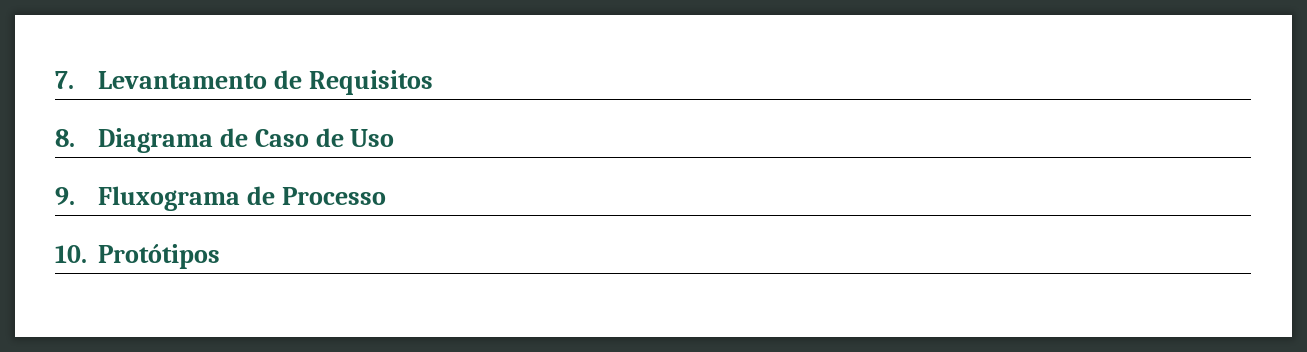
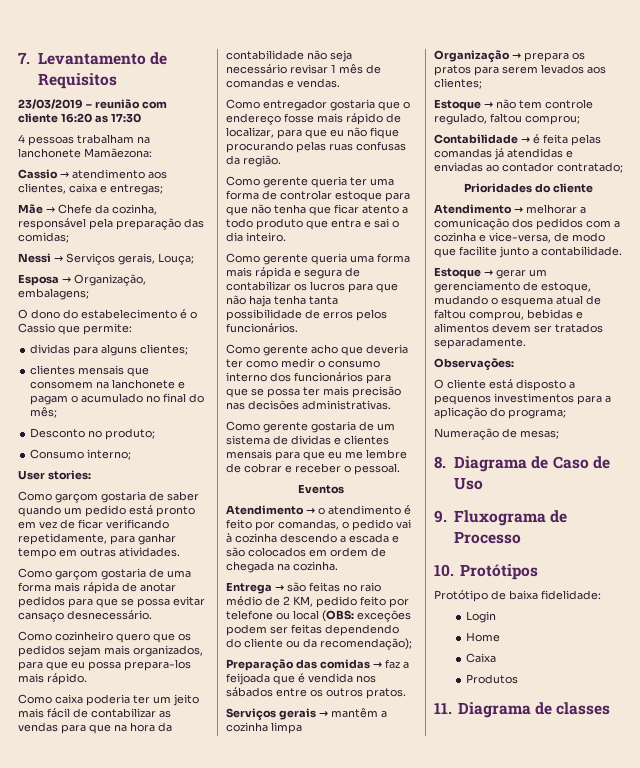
+ 23/03/2019 – reunião com cliente 16:20 as 17:30
+ 4 pessoas trabalham na lanchonete Mamãezona:
+ Cassio → atendimento aos clientes, caixa e entregas;
+ Mãe → Chefe da cozinha, responsável pela preparação das comidas;
+ Nessi → Serviços gerais, Louça;
+ Esposa → Organização, embalagens;
+ O dono do estabelecimento é o Cassio que permite:
+ dividas para alguns clientes;
+ clientes mensais que consomem na lanchonete e pagam o acumulado no final do mês;
+ Desconto no produto;
+ Consumo interno;
+ User stories:
+ Como garçom gostaria de saber quando um pedido está pronto em vez de ficar verificando repetidamente, para ganhar tempo em outras atividades.
+ Como garçom gostaria de uma forma mais rápida de anotar pedidos para que se possa evitar cansaço desnecessário.
+ Como cozinheiro quero que os pedidos sejam mais organizados, para que eu possa prepara-los mais rápido.
+ Como caixa poderia ter um jeito mais fácil de contabilizar as vendas para que na hora da contabilidade não seja necessário revisar 1 mês de comandas e vendas.
+ Como entregador gostaria que o endereço fosse mais rápido de localizar, para que eu não fique procurando pelas ruas confusas da região.
+ Como gerente queria ter uma forma de controlar estoque para que não tenha que ficar atento a todo produto que entra e sai o dia inteiro.
+ Como gerente queria uma forma mais rápida e segura de contabilizar os lucros para que não haja tenha tanta possibilidade de erros pelos funcionários.
+ Como gerente acho que deveria ter como medir o consumo interno dos funcionários para que se possa ter mais precisão nas decisões administrativas.
+ Como gerente gostaria de um sistema de dividas e clientes mensais para que eu me lembre de cobrar e receber o pessoal.
+ Eventos
+ Atendimento → o atendimento é feito por comandas, o pedido vai à cozinha descendo a escada e são colocados em ordem de chegada na cozinha.
+ Entrega → são feitas no raio médio de 2 KM, pedido feito por telefone ou local (OBS: exceções podem ser feitas dependendo do cliente ou da recomendação);
+ Preparação das comidas → faz a feijoada que é vendida nos sábados entre os outros pratos.
+ Serviços gerais → mantêm a cozinha limpa
+ Organização → prepara os pratos para serem levados aos clientes;
+ Estoque → não tem controle regulado, faltou comprou;
+ Contabilidade → é feita pelas comandas já atendidas e enviadas ao contador contratado;
+ Prioridades do cliente
+ Atendimento → melhorar a comunicação dos pedidos com a cozinha e vice-versa, de modo que facilite junto a contabilidade.
+ Estoque → gerar um gerenciamento de estoque, mudando o esquema atual de faltou comprou, bebidas e alimentos devem ser tratados separadamente.
+ Observações:
+ O cliente está disposto a pequenos investimentos para a aplicação do programa;
+ Numeração de mesas;
+ Protótipo de baixa fidelidade:
+ Login
+ Home
+ Caixa
+ Produtos
+ 11. Diagrama de classes

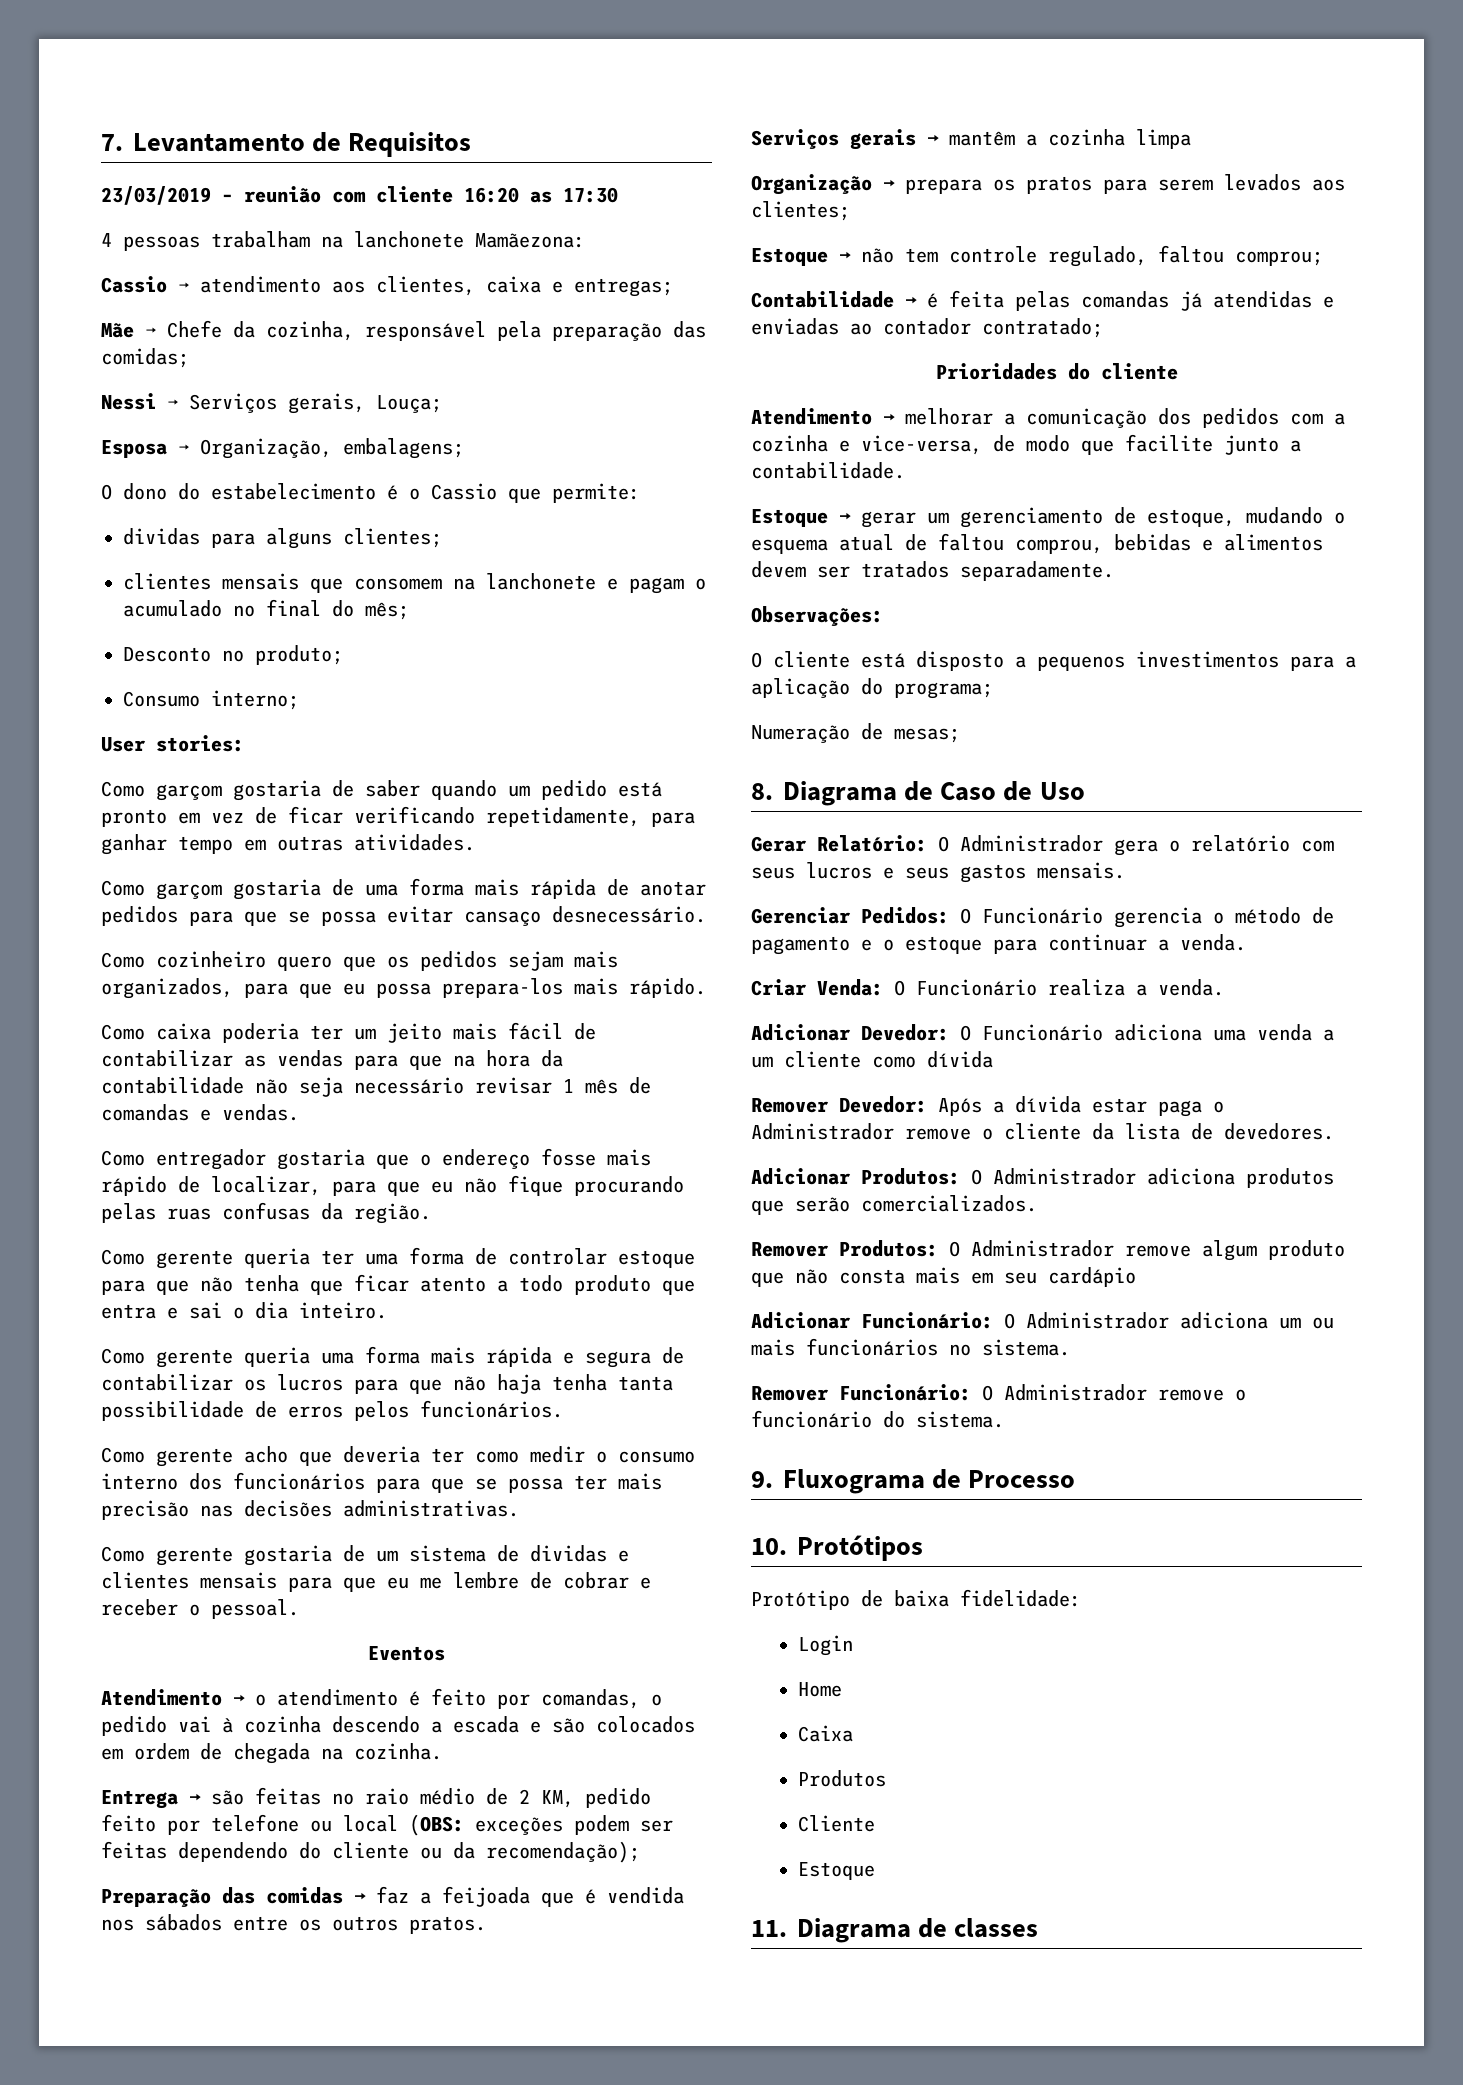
+ Gerar Relatório: O Administrador gera o relatório com seus lucros e seus gastos mensais.
+ Gerenciar Pedidos: O Funcionário gerencia o método de pagamento e o estoque para continuar a venda.
+ Criar Venda: O Funcionário realiza a venda.
+ Adicionar Devedor: O Funcionário adiciona uma venda a um cliente como dívida
+ Remover Devedor: Após a dívida estar paga o Administrador remove o cliente da lista de devedores.
+ Adicionar Produtos: O Administrador adiciona produtos que serão comercializados.
+ Remover Produtos: O Administrador remove algum produto que não consta mais em seu cardápio
+ Adicionar Funcionário: O Administrador adiciona um ou mais funcionários no sistema.
+ Remover Funcionário: O Administrador remove o funcionário do sistema.
+ Cliente
+ Estoque

